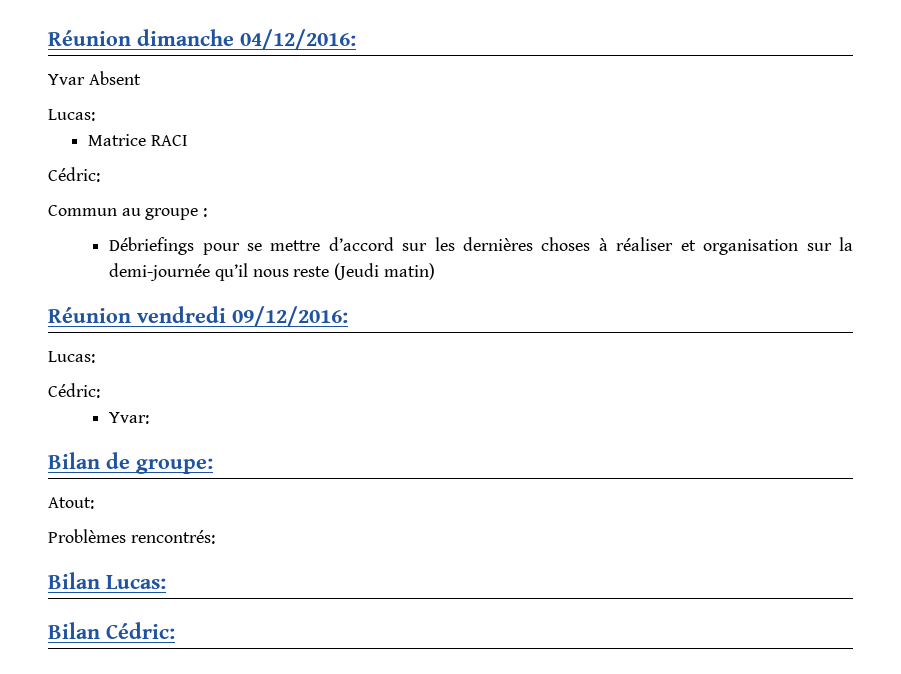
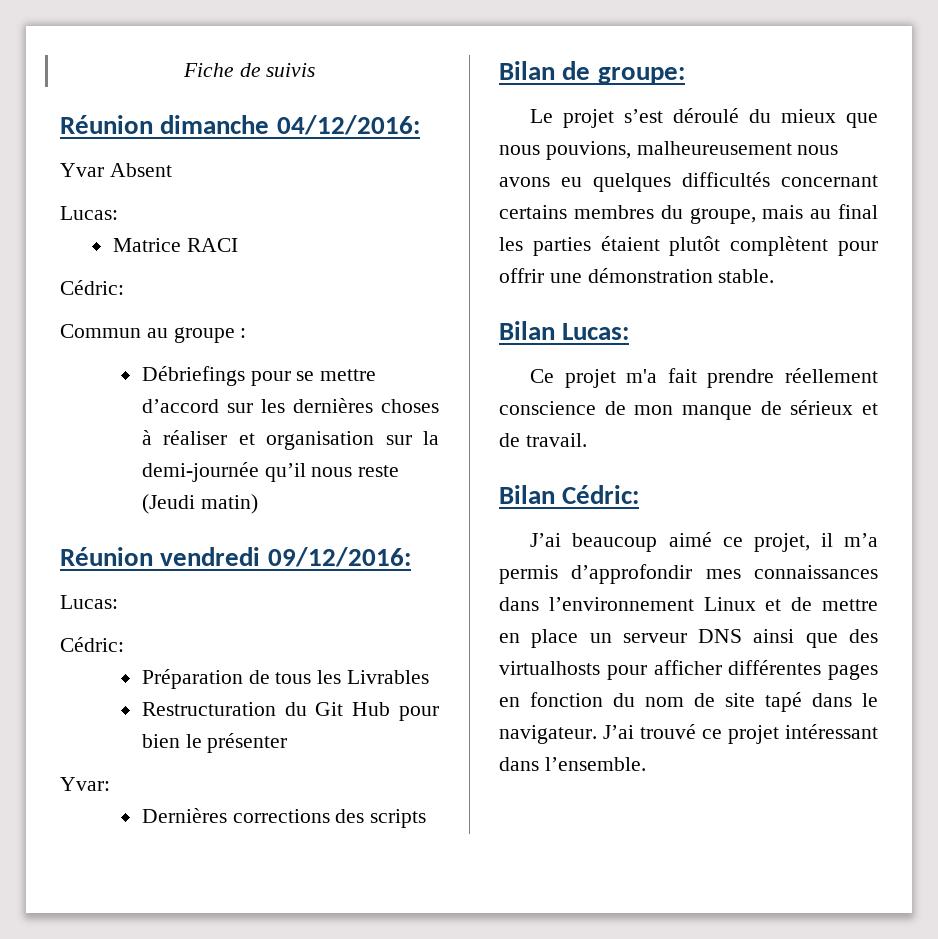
+ Fiche de suivis
+ Préparation de tous les Livrables
+ Restructuration du Git Hub pour bien le présenter
  Yvar:
+ Dernières corrections des scripts
  Bilan de groupe:
- Atout:
- Problèmes rencontrés:
+ Le projet s’est déroulé du mieux que nous pouvions, malheureusement nous avons eu quelques difficultés concernant certains membres du groupe, mais au final les parties étaient plutôt complètent pour offrir une démonstration stable.
  Bilan Lucas:
+ Ce projet m'a fait prendre réellement conscience de mon manque de sérieux et de travail.
  Bilan Cédric:
+ J’ai beaucoup aimé ce projet, il m’a permis d’approfondir mes connaissances dans l’environnement Linux et de mettre en place un serveur DNS ainsi que des virtualhosts pour afficher différentes pages en fonction du nom de site tapé dans le navigateur. J’ai trouvé ce projet intéressant dans l’ensemble.

